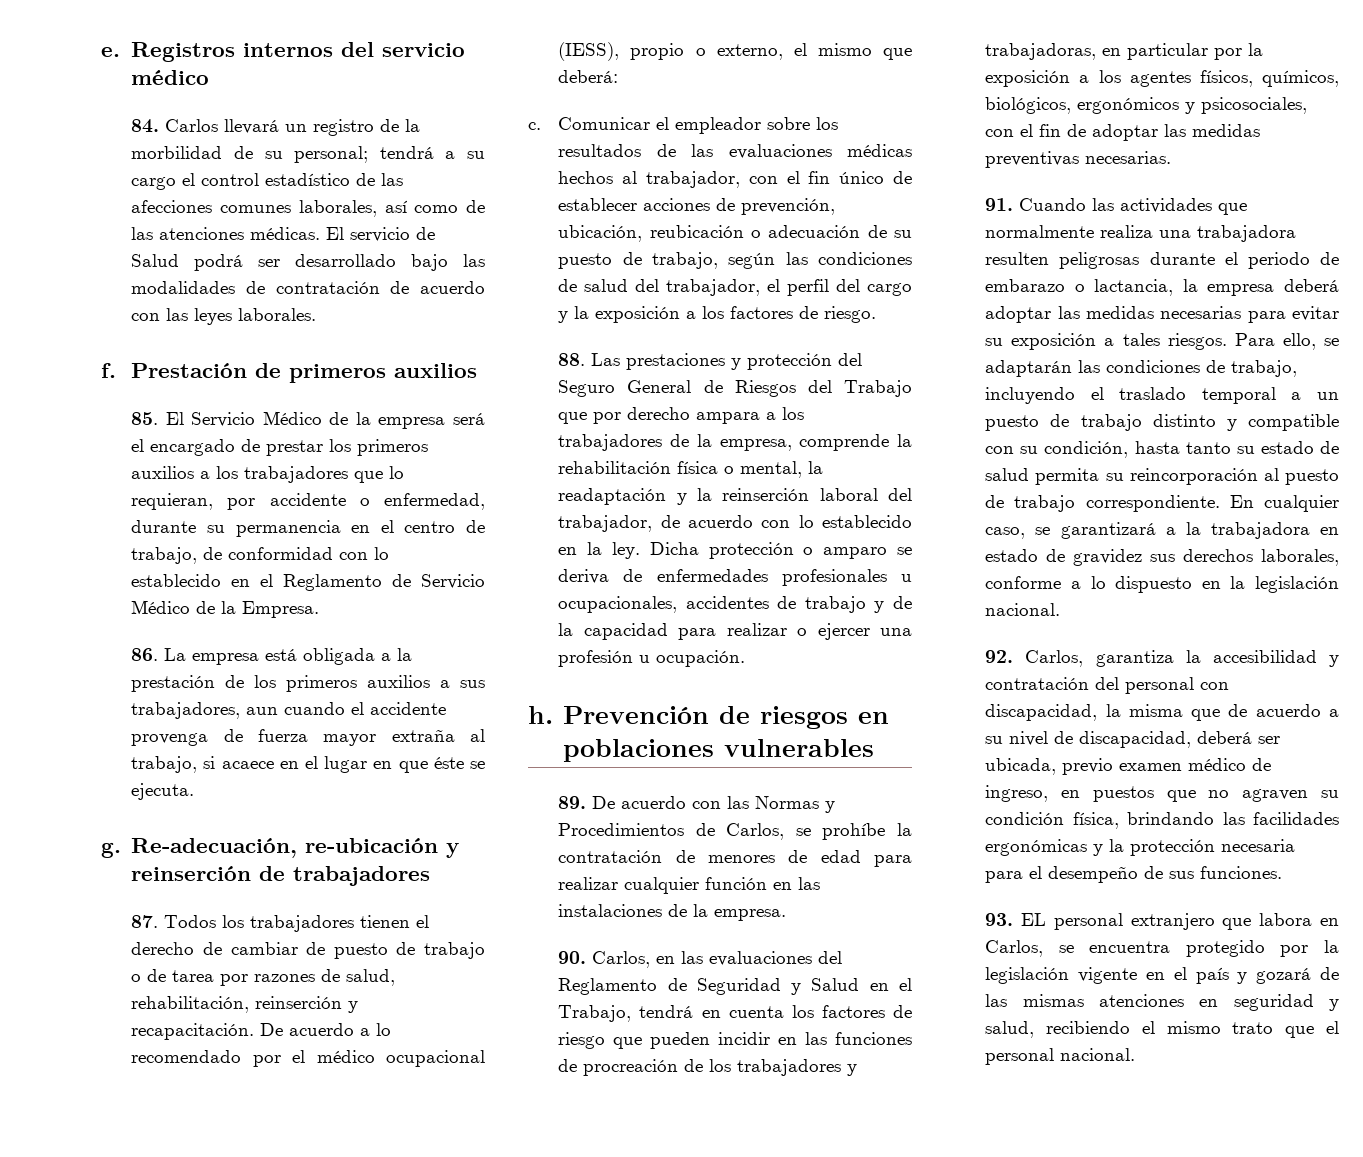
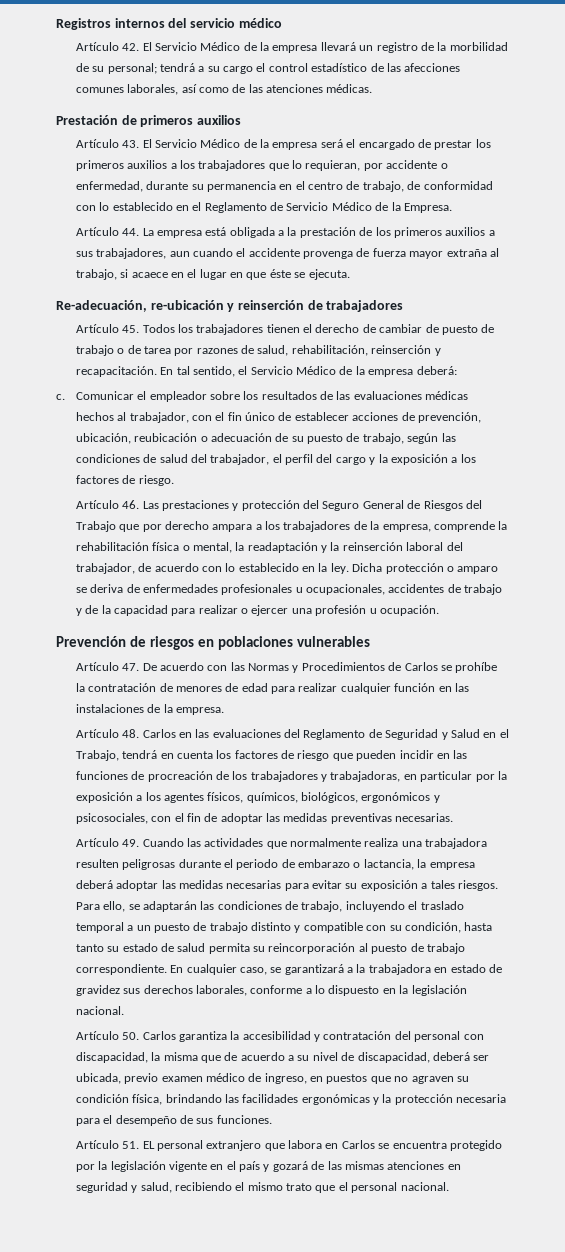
- e.
- 84. Carlos llevará un registro de la morbilidad de su personal; tendrá a su cargo el control estadístico de las afecciones comunes laborales, así como de las atenciones médicas. El servicio de Salud podrá ser desarrollado bajo las modalidades de contratación de acuerdo con las leyes laborales.
- f. Prestación de primeros auxilios
+ Artículo 42. El Servicio Médico de la empresa llevará un registro de la morbilidad de su personal; tendrá a su cargo el control estadístico de las afecciones comunes laborales, así como de las atenciones médicas.
+ Prestación de primeros auxilios
- 85. El Servicio Médico de la empresa será el encargado de prestar los primeros auxilios a los trabajadores que lo requieran, por accidente o enfermedad, durante su permanencia en el centro de trabajo, de conformidad con lo establecido en el Reglamento de Servicio Médico de la Empresa.
+ Artículo 43. El Servicio Médico de la empresa será el encargado de prestar los primeros auxilios a los trabajadores que lo requieran, por accidente o enfermedad, durante su permanencia en el centro de trabajo, de conformidad con lo establecido en el Reglamento de Servicio Médico de la Empresa.
- 86. La empresa está obligada a la prestación de los primeros auxilios a sus trabajadores, aun cuando el accidente provenga de fuerza mayor extraña al trabajo, si acaece en el lugar en que éste se ejecuta.
+ Artículo 44. La empresa está obligada a la prestación de los primeros auxilios a sus trabajadores, aun cuando el accidente provenga de fuerza mayor extraña al trabajo, si acaece en el lugar en que éste se ejecuta.
- g.
- 87. Todos los trabajadores tienen el derecho de cambiar de puesto de trabajo o de tarea por razones de salud, rehabilitación, reinserción y recapacitación.
+ Artículo 45. Todos los trabajadores tienen el derecho de cambiar de puesto de trabajo o de tarea por razones de salud, rehabilitación, reinserción y recapacitación.
- De acuerdo a lo recomendado por el médico ocupacional (IESS), propio o externo, el mismo que deberá:
+ En tal sentido, el Servicio Médico de la empresa deberá:
- 88. Las prestaciones y protección del Seguro General de Riesgos del Trabajo que por derecho ampara a los trabajadores de la empresa, comprende la rehabilitación física o mental, la readaptación y la reinserción laboral del trabajador, de acuerdo con lo establecido en la ley.
+ Artículo 46. Las prestaciones y protección del Seguro General de Riesgos del Trabajo que por derecho ampara a los trabajadores de la empresa, comprende la rehabilitación física o mental, la readaptación y la reinserción laboral del trabajador, de acuerdo con lo establecido en la ley.
- h.
- 89. De acuerdo con las Normas y Procedimientos de Carlos, se prohíbe la contratación de menores de edad para realizar cualquier función en las instalaciones de la empresa.
+ Artículo 47. De acuerdo con las Normas y Procedimientos de Carlos se prohíbe la contratación de menores de edad para realizar cualquier función en las instalaciones de la empresa.
- 90. Carlos, en las evaluaciones del Reglamento de Seguridad y Salud en el Trabajo, tendrá en cuenta los factores de riesgo que pueden incidir en las funciones de procreación de los trabajadores y trabajadoras, en particular por la exposición a los agentes físicos, químicos, biológicos, ergonómicos y psicosociales, con el fin de adoptar las medidas preventivas necesarias.
+ Artículo 48. Carlos en las evaluaciones del Reglamento de Seguridad y Salud en el Trabajo, tendrá en cuenta los factores de riesgo que pueden incidir en las funciones de procreación de los trabajadores y trabajadoras, en particular por la exposición a los agentes físicos, químicos, biológicos, ergonómicos y psicosociales, con el fin de adoptar las medidas preventivas necesarias.
- 91. Cuando las actividades que normalmente realiza una trabajadora resulten peligrosas durante el periodo de embarazo o lactancia, la empresa deberá adoptar las medidas necesarias para evitar su exposición a tales riesgos.
+ Artículo 49. Cuando las actividades que normalmente realiza una trabajadora resulten peligrosas durante el periodo de embarazo o lactancia, la empresa deberá adoptar las medidas necesarias para evitar su exposición a tales riesgos.
- 92. Carlos, garantiza la accesibilidad y contratación del personal con discapacidad, la misma que de acuerdo a su nivel de discapacidad, deberá ser ubicada, previo examen médico de ingreso, en puestos que no agraven su condición física, brindando las facilidades ergonómicas y la protección necesaria para el desempeño de sus funciones.
+ Artículo 50. Carlos garantiza la accesibilidad y contratación del personal con discapacidad, la misma que de acuerdo a su nivel de discapacidad, deberá ser ubicada, previo examen médico de ingreso, en puestos que no agraven su condición física, brindando las facilidades ergonómicas y la protección necesaria para el desempeño de sus funciones.
- 93. EL personal extranjero que labora en Carlos, se encuentra protegido por la legislación vigente en el país y gozará de las mismas atenciones en seguridad y salud, recibiendo el mismo trato que el personal nacional.
+ Artículo 51. EL personal extranjero que labora en Carlos se encuentra protegido por la legislación vigente en el país y gozará de las mismas atenciones en seguridad y salud, recibiendo el mismo trato que el personal nacional.

